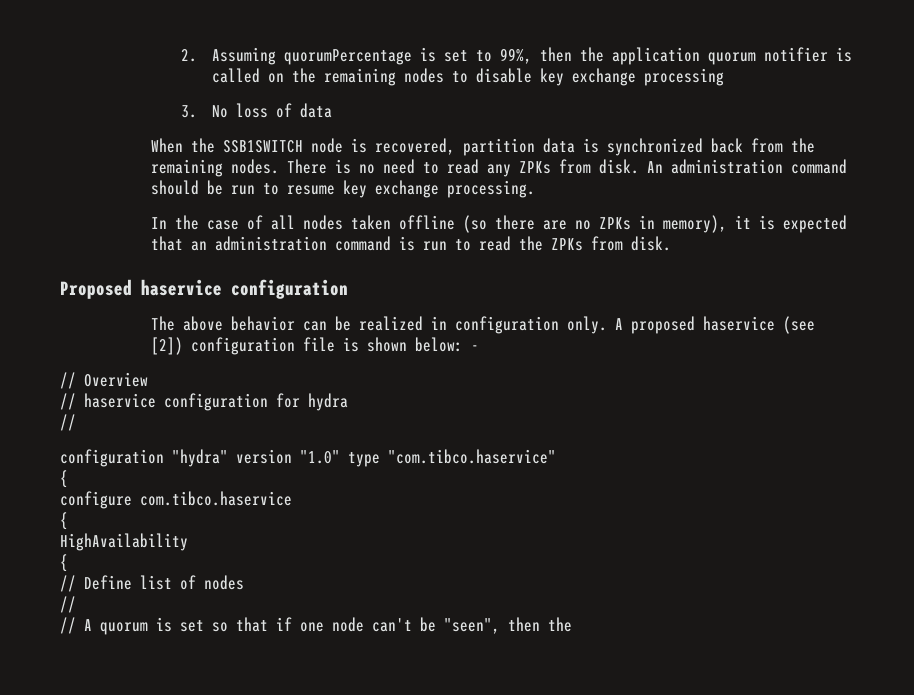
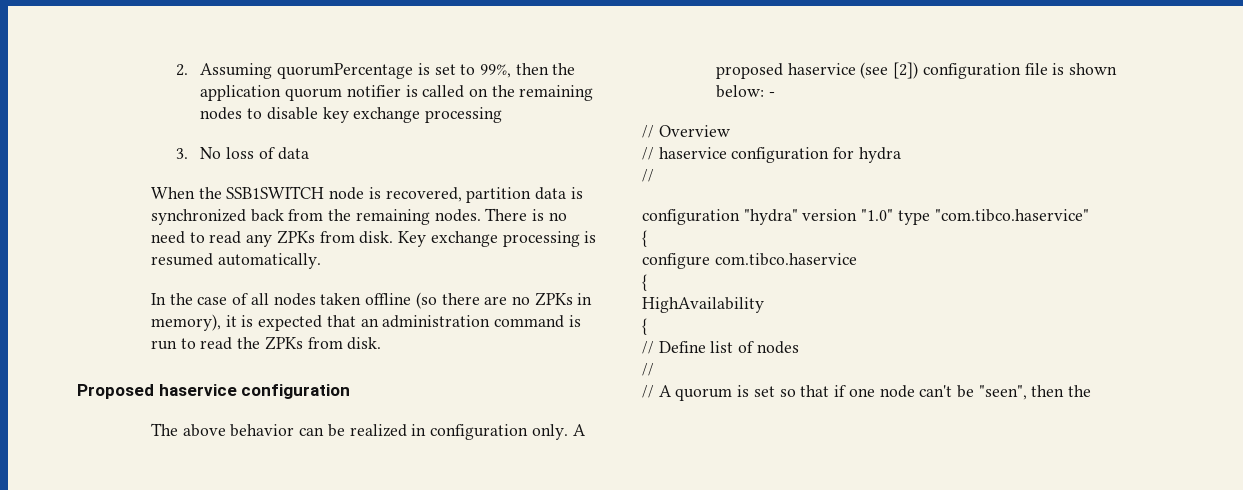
- An administration command should be run to resume key exchange processing.
+ Key exchange processing is resumed automatically.

